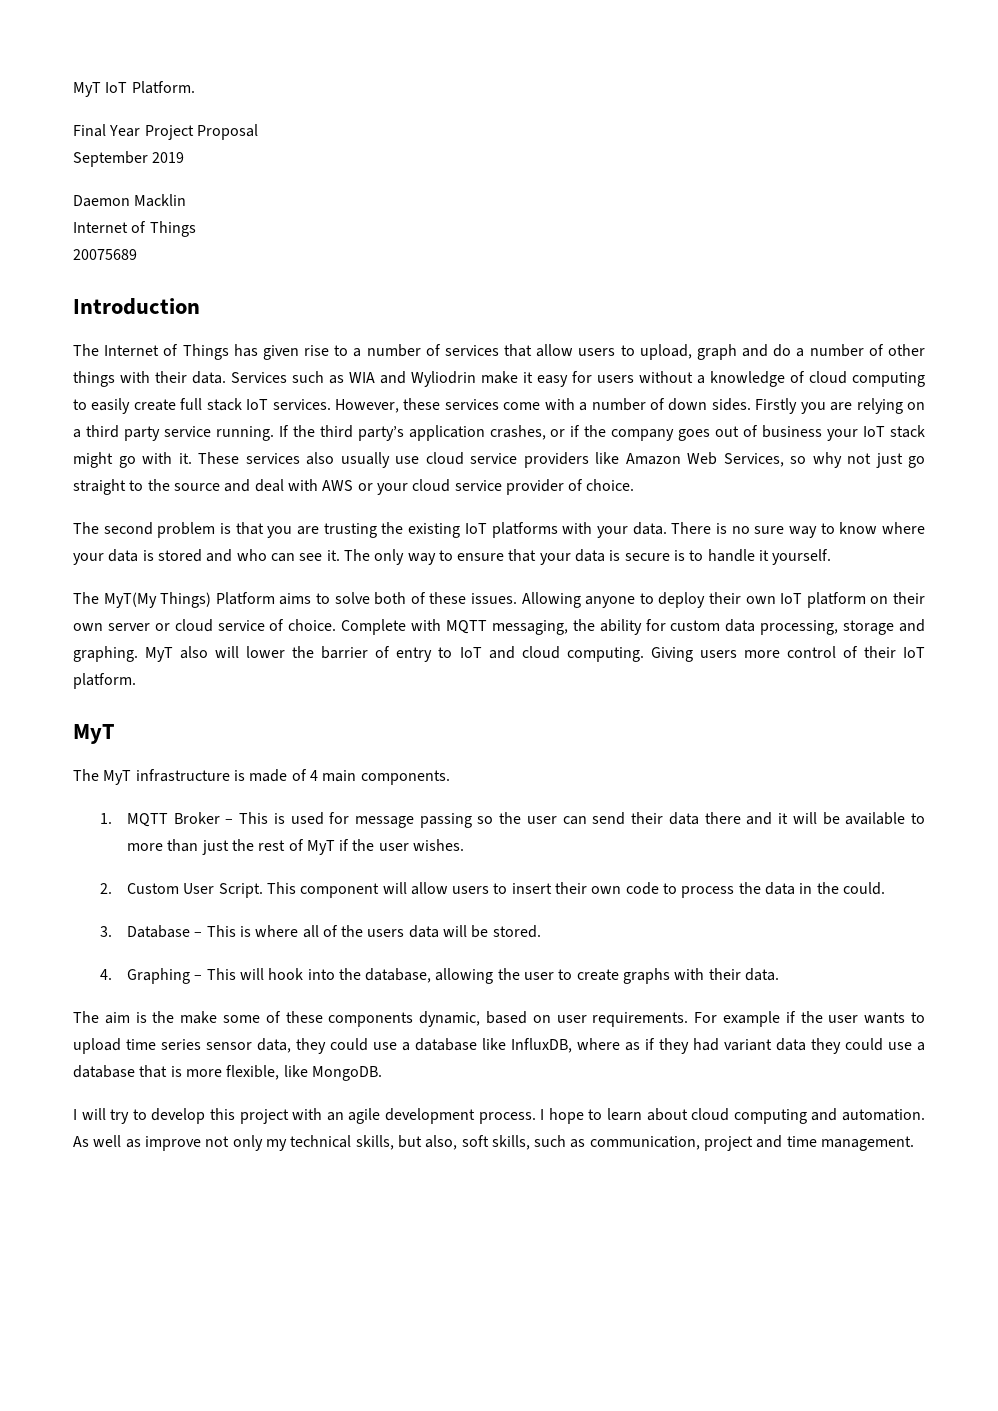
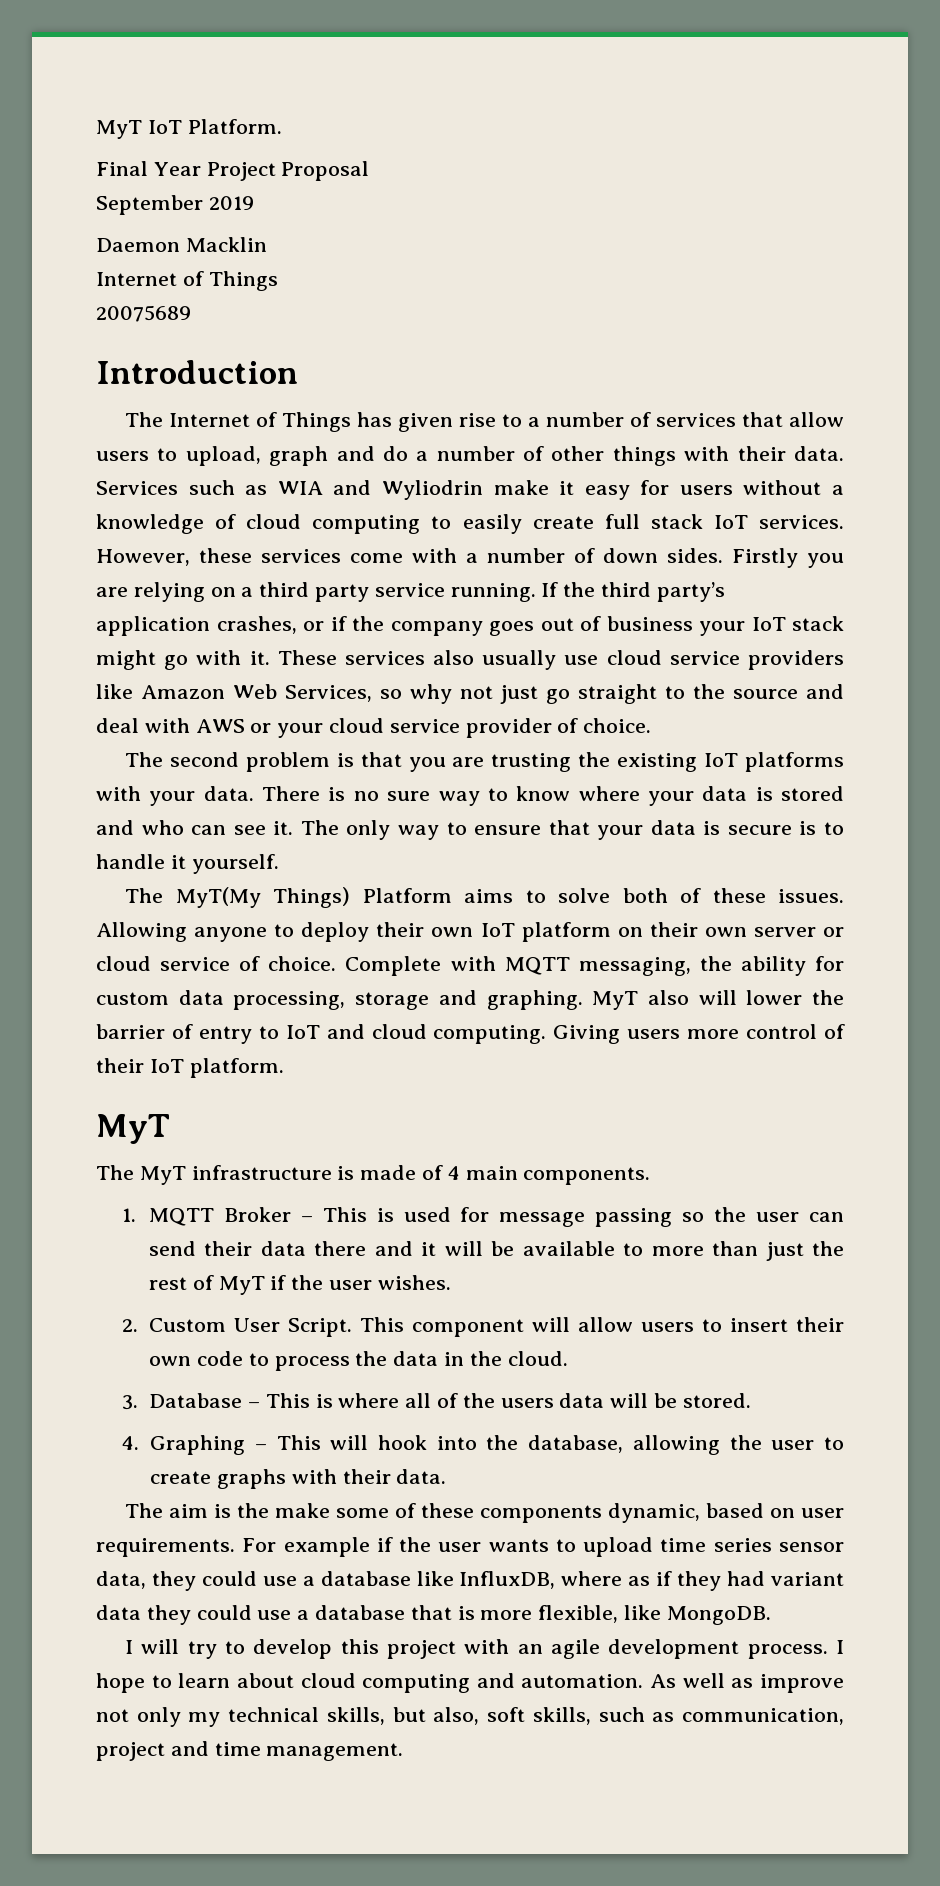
- This component will allow users to insert their own code to process the data in the could.
+ This component will allow users to insert their own code to process the data in the cloud.

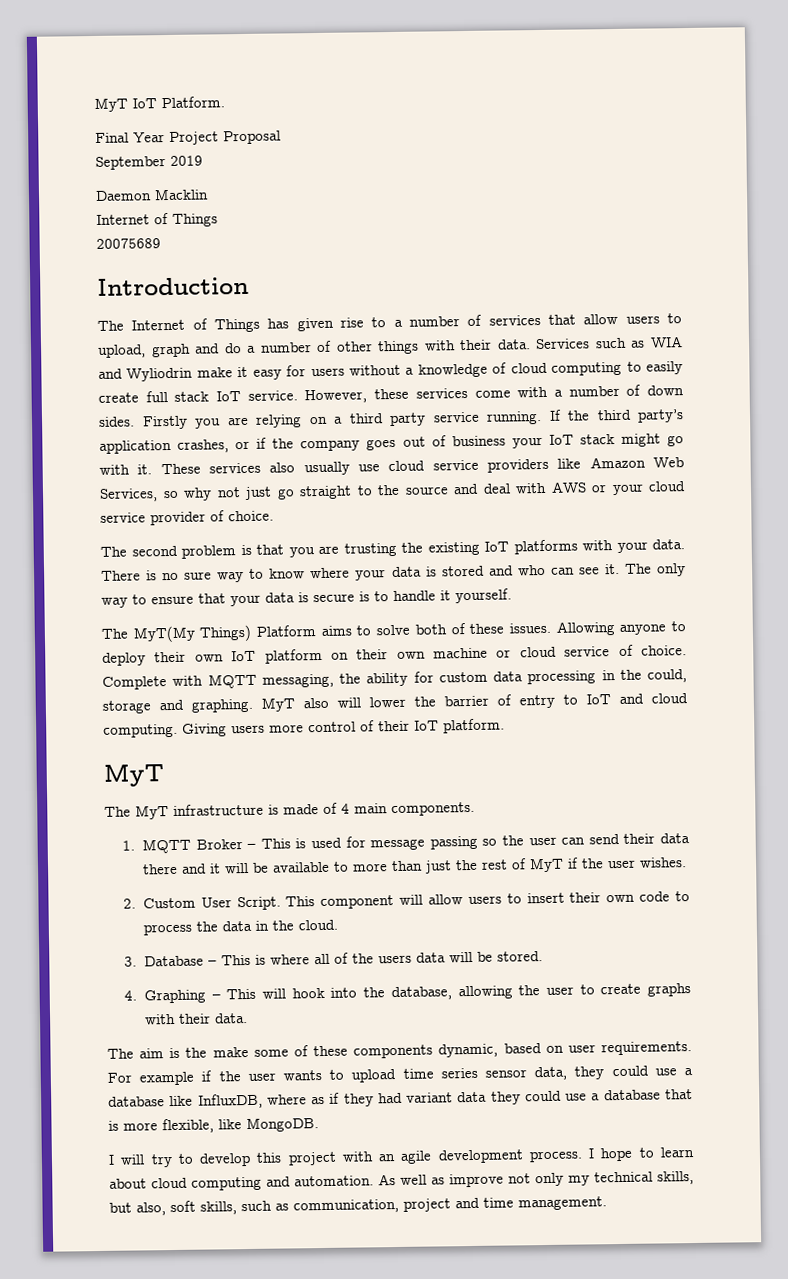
- Services such as WIA and Wyliodrin make it easy for users without a knowledge of cloud computing to easily create full stack IoT services.
+ Services such as WIA and Wyliodrin make it easy for users without a knowledge of cloud computing to easily create full stack IoT service.
- Allowing anyone to deploy their own IoT platform on their own server or cloud service of choice.
+ Allowing anyone to deploy their own IoT platform on their own machine or cloud service of choice.
- Complete with MQTT messaging, the ability for custom data processing, storage and graphing.
+ Complete with MQTT messaging, the ability for custom data processing in the could, storage and graphing.

